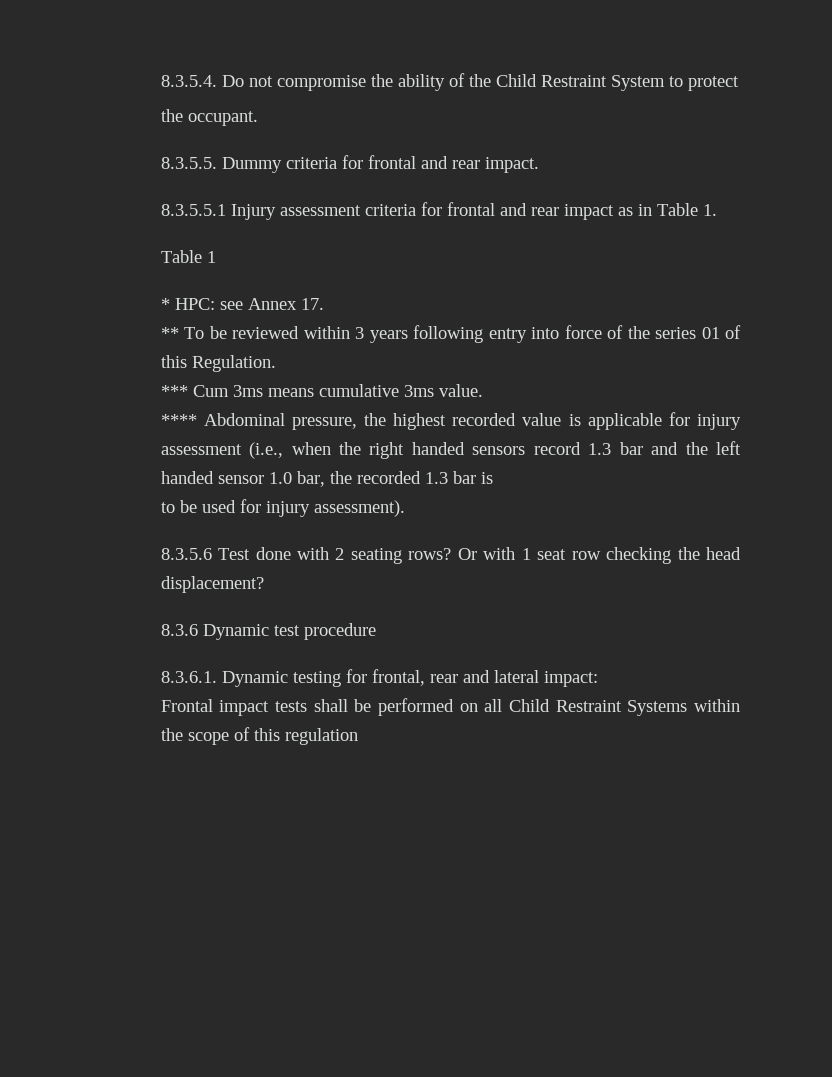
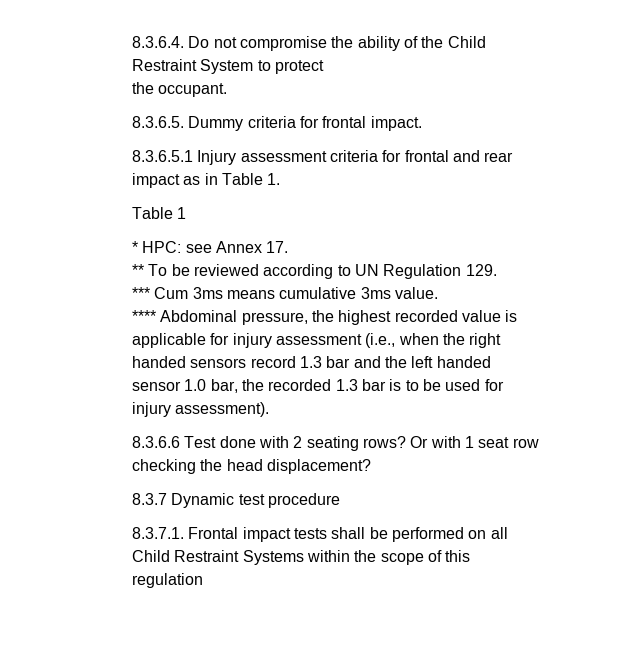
- 8.3.5.4. Do not compromise the ability of the Child Restraint System to protect
+ 8.3.6.4. Do not compromise the ability of the Child Restraint System to protect
- 8.3.5.5. Dummy criteria for frontal and rear impact.
+ 8.3.6.5. Dummy criteria for frontal impact.
- 8.3.5.5.1 Injury assessment criteria for frontal and rear impact as in Table 1.
+ 8.3.6.5.1 Injury assessment criteria for frontal and rear impact as in Table 1.
- ** To be reviewed within 3 years following entry into force of the series 01 of this Regulation.
+ ** To be reviewed according to UN Regulation 129.
- **** Abdominal pressure, the highest recorded value is applicable for injury assessment (i.e., when the right handed sensors record 1.3 bar and the left handed sensor 1.0 bar, the recorded 1.3 bar is
- to be used for injury assessment).
+ **** Abdominal pressure, the highest recorded value is applicable for injury assessment (i.e., when the right handed sensors record 1.3 bar and the left handed sensor 1.0 bar, the recorded 1.3 bar is to be used for injury assessment).
- 8.3.5.6 Test done with 2 seating rows?
+ 8.3.6.6 Test done with 2 seating rows?
- 8.3.6 Dynamic test procedure
+ 8.3.7 Dynamic test procedure
- 8.3.6.1. Dynamic testing for frontal, rear and lateral impact:
- Frontal impact tests shall be performed on all Child Restraint Systems within the scope of this regulation
+ 8.3.7.1. Frontal impact tests shall be performed on all Child Restraint Systems within the scope of this regulation

